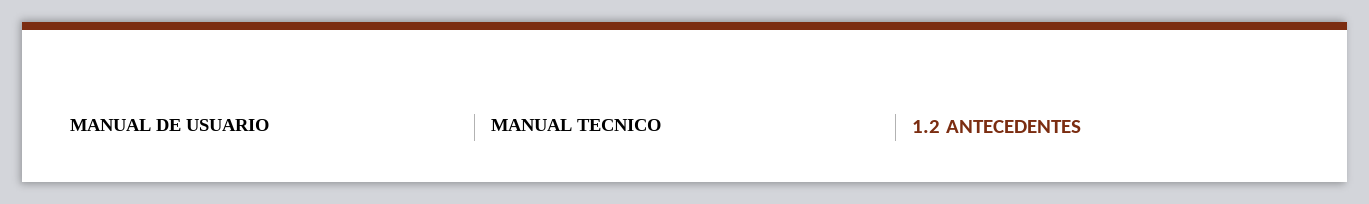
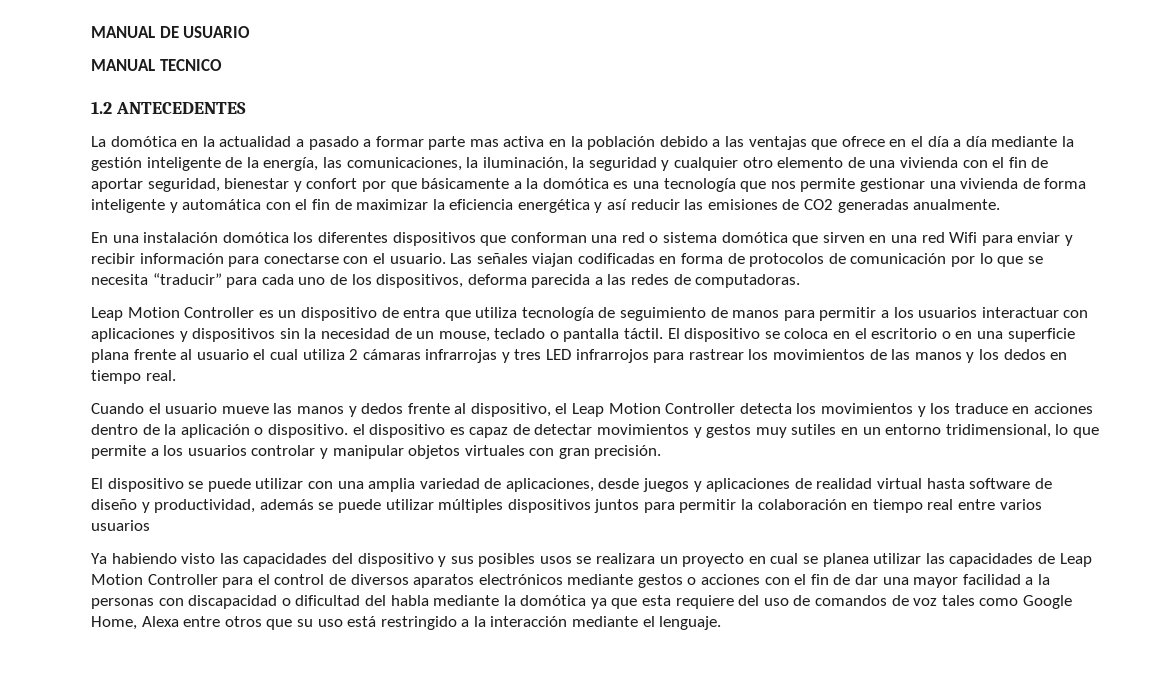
+ La domótica en la actualidad a pasado a formar parte mas activa en la población debido a las ventajas que ofrece en el día a día mediante la gestión inteligente de la energía, las comunicaciones, la iluminación, la seguridad y cualquier otro elemento de una vivienda con el fin de aportar seguridad, bienestar y confort por que básicamente a la domótica es una tecnología que nos permite gestionar una vivienda de forma inteligente y automática con el fin de maximizar la eficiencia energética y así reducir las emisiones de CO2 generadas anualmente.
+ En una instalación domótica los diferentes dispositivos que conforman una red o sistema domótica que sirven en una red Wifi para enviar y recibir información para conectarse con el usuario. Las señales viajan codificadas en forma de protocolos de comunicación por lo que se necesita “traducir” para cada uno de los dispositivos, deforma parecida a las redes de computadoras.
+ Leap Motion Controller es un dispositivo de entra que utiliza tecnología de seguimiento de manos para permitir a los usuarios interactuar con aplicaciones y dispositivos sin la necesidad de un mouse, teclado o pantalla táctil. El dispositivo se coloca en el escritorio o en una superficie plana frente al usuario el cual utiliza 2 cámaras infrarrojas y tres LED infrarrojos para rastrear los movimientos de las manos y los dedos en tiempo real.
+ Cuando el usuario mueve las manos y dedos frente al dispositivo, el Leap Motion Controller detecta los movimientos y los traduce en acciones dentro de la aplicación o dispositivo. el dispositivo es capaz de detectar movimientos y gestos muy sutiles en un entorno tridimensional, lo que permite a los usuarios controlar y manipular objetos virtuales con gran precisión.
+ El dispositivo se puede utilizar con una amplia variedad de aplicaciones, desde juegos y aplicaciones de realidad virtual hasta software de diseño y productividad, además se puede utilizar múltiples dispositivos juntos para permitir la colaboración en tiempo real entre varios usuarios
+ Ya habiendo visto las capacidades del dispositivo y sus posibles usos se realizara un proyecto en cual se planea utilizar las capacidades de Leap Motion Controller para el control de diversos aparatos electrónicos mediante gestos o acciones con el fin de dar una mayor facilidad a la personas con discapacidad o dificultad del habla mediante la domótica ya que esta requiere del uso de comandos de voz tales como Google Home, Alexa entre otros que su uso está restringido a la interacción mediante el lenguaje.

